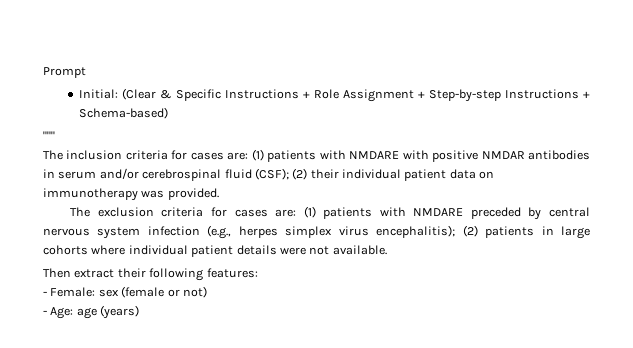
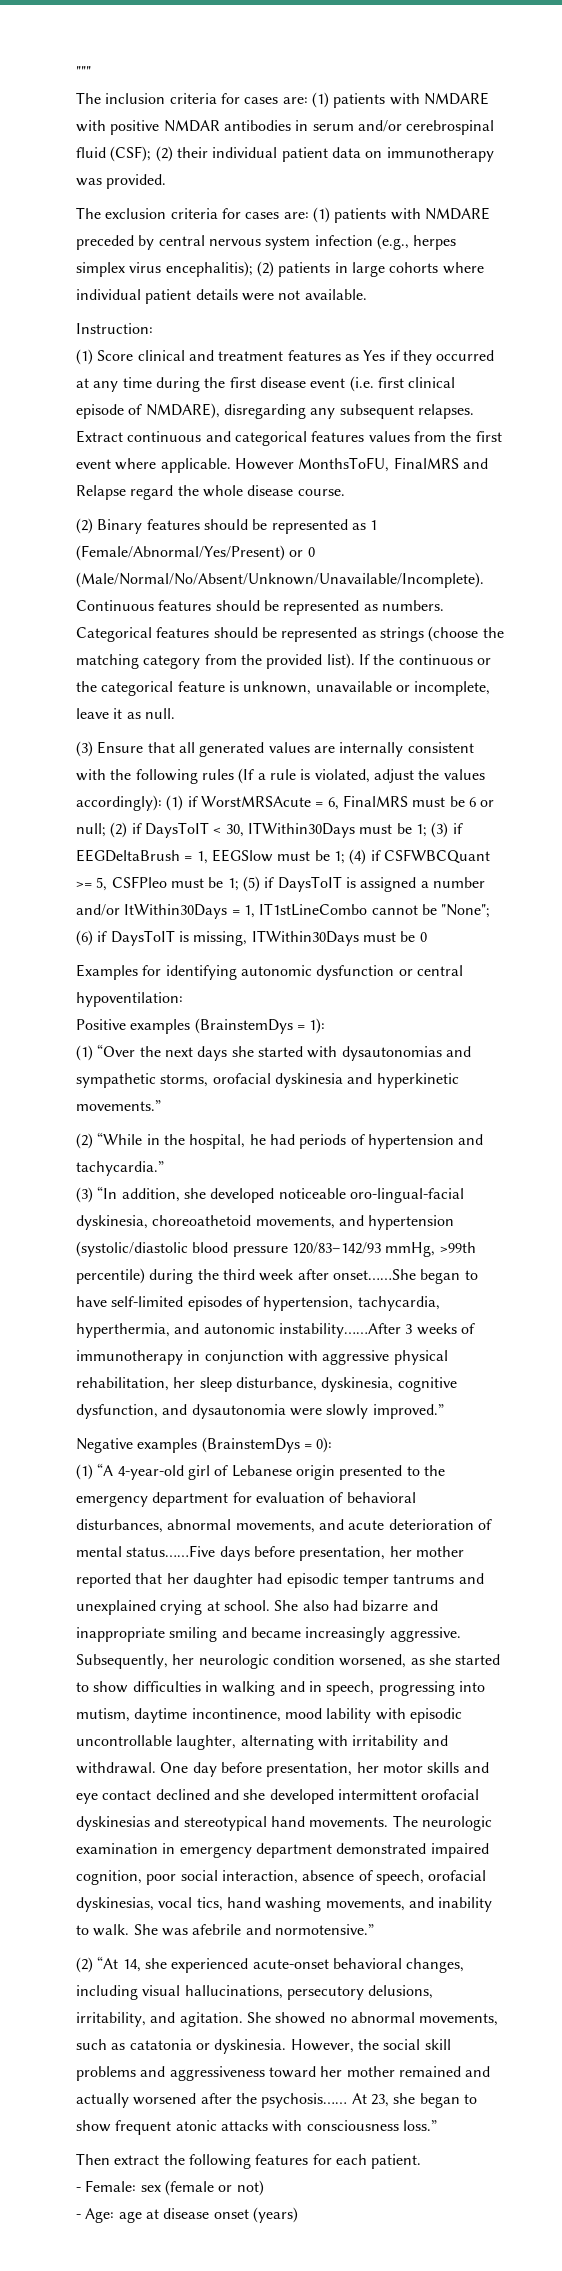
- Prompt
- Initial: (Clear & Specific Instructions + Role Assignment + Step-by-step Instructions + Schema-based)
- Then extract their following features:
+ Instruction:
+ (1) Score clinical and treatment features as Yes if they occurred at any time during the first disease event (i.e. first clinical episode of NMDARE), disregarding any subsequent relapses. Extract continuous and categorical features values from the first event where applicable. However MonthsToFU, FinalMRS and Relapse regard the whole disease course.
+ (2) Binary features should be represented as 1 (Female/Abnormal/Yes/Present) or 0 (Male/Normal/No/Absent/Unknown/Unavailable/Incomplete). Continuous features should be represented as numbers. Categorical features should be represented as strings (choose the matching category from the provided list). If the continuous or the categorical feature is unknown, unavailable or incomplete, leave it as null.
+ (3) Ensure that all generated values are internally consistent with the following rules (If a rule is violated, adjust the values accordingly): (1) if WorstMRSAcute = 6, FinalMRS must be 6 or null; (2) if DaysToIT < 30, ITWithin30Days must be 1; (3) if EEGDeltaBrush = 1, EEGSlow must be 1; (4) if CSFWBCQuant >= 5, CSFPleo must be 1; (5) if DaysToIT is assigned a number and/or ItWithin30Days = 1, IT1stLineCombo cannot be "None"; (6) if DaysToIT is missing, ITWithin30Days must be 0
+ Examples for identifying autonomic dysfunction or central hypoventilation:
+ Positive examples (BrainstemDys = 1):
+ (1) “Over the next days she started with dysautonomias and sympathetic storms, orofacial dyskinesia and hyperkinetic movements.”
+ (2) “While in the hospital, he had periods of hypertension and tachycardia.”
+ (3) “In addition, she developed noticeable oro-lingual-facial dyskinesia, choreoathetoid movements, and hypertension (systolic/diastolic blood pressure 120/83–142/93 mmHg, >99th percentile) during the third week after onset……She began to have self-limited episodes of hypertension, tachycardia, hyperthermia, and autonomic instability……After 3 weeks of immunotherapy in conjunction with aggressive physical rehabilitation, her sleep disturbance, dyskinesia, cognitive dysfunction, and dysautonomia were slowly improved.”
+ Negative examples (BrainstemDys = 0):
+ (1) “A 4-year-old girl of Lebanese origin presented to the emergency department for evaluation of behavioral disturbances, abnormal movements, and acute deterioration of mental status……Five days before presentation, her mother reported that her daughter had episodic temper tantrums and unexplained crying at school. She also had bizarre and inappropriate smiling and became increasingly aggressive. Subsequently, her neurologic condition worsened, as she started to show difficulties in walking and in speech, progressing into mutism, daytime incontinence, mood lability with episodic uncontrollable laughter, alternating with irritability and withdrawal. One day before presentation, her motor skills and eye contact declined and she developed intermittent orofacial dyskinesias and stereotypical hand movements. The neurologic examination in emergency department demonstrated impaired cognition, poor social interaction, absence of speech, orofacial dyskinesias, vocal tics, hand washing movements, and inability to walk. She was afebrile and normotensive.”
+ (2) “At 14, she experienced acute-onset behavioral changes, including visual hallucinations, persecutory delusions, irritability, and agitation. She showed no abnormal movements, such as catatonia or dyskinesia. However, the social skill problems and aggressiveness toward her mother remained and actually worsened after the psychosis…… At 23, she began to show frequent atonic attacks with consciousness loss.”
+ Then extract the following features for each patient.
- - Age: age (years)
+ - Age: age at disease onset (years)

